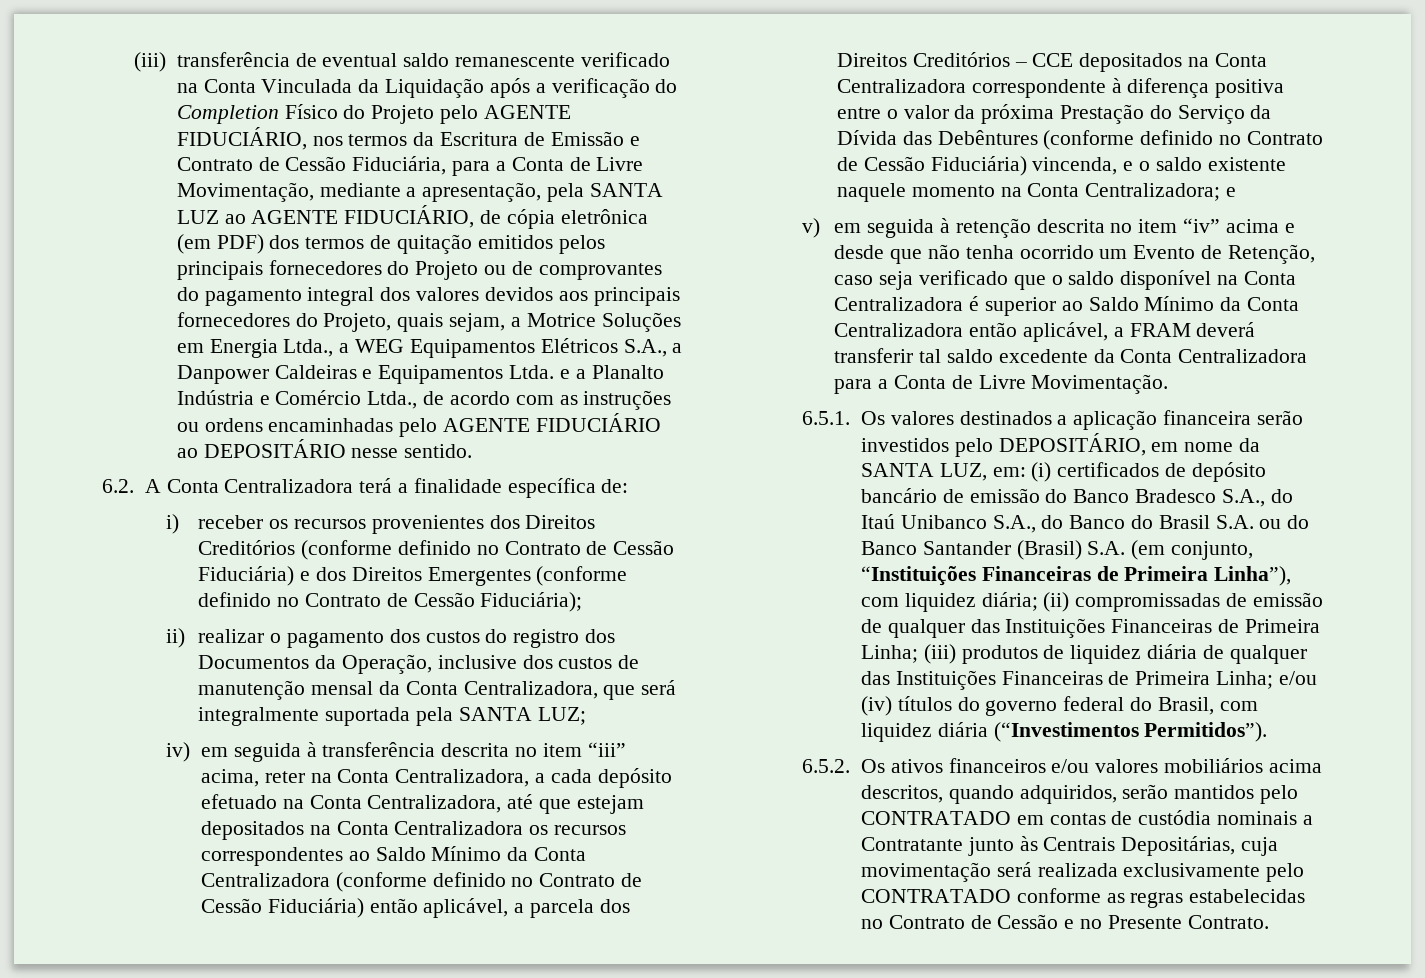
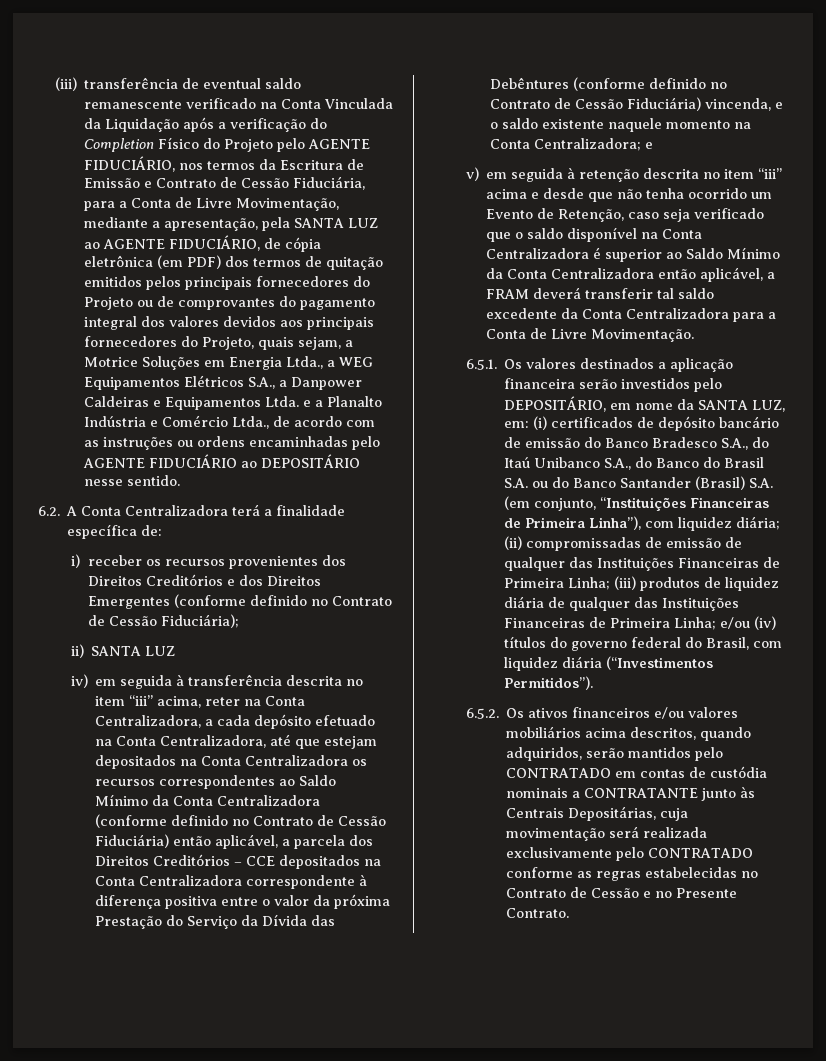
- i) receber os recursos provenientes dos Direitos Creditórios (conforme definido no Contrato de Cessão Fiduciária) e dos Direitos Emergentes (conforme definido no Contrato de Cessão Fiduciária);
+ i) receber os recursos provenientes dos Direitos Creditórios e dos Direitos Emergentes (conforme definido no Contrato de Cessão Fiduciária);
- ii) realizar o pagamento dos custos do registro dos Documentos da Operação, inclusive dos custos de manutenção mensal da Conta Centralizadora, que será integralmente suportada pela SANTA LUZ;
+ ii) SANTA LUZ
- v) em seguida à retenção descrita no item “iv” acima e desde que não tenha ocorrido um Evento de Retenção, caso seja verificado que o saldo disponível na Conta Centralizadora é superior ao Saldo Mínimo da Conta Centralizadora então aplicável, a FRAM deverá transferir tal saldo excedente da Conta Centralizadora para a Conta de Livre Movimentação.
+ v) em seguida à retenção descrita no item “iii” acima e desde que não tenha ocorrido um Evento de Retenção, caso seja verificado que o saldo disponível na Conta Centralizadora é superior ao Saldo Mínimo da Conta Centralizadora então aplicável, a FRAM deverá transferir tal saldo excedente da Conta Centralizadora para a Conta de Livre Movimentação.
- 6.5.2. Os ativos financeiros e/ou valores mobiliários acima descritos, quando adquiridos, serão mantidos pelo CONTRATADO em contas de custódia nominais a Contratante junto às Centrais Depositárias, cuja movimentação será realizada exclusivamente pelo CONTRATADO conforme as regras estabelecidas no Contrato de Cessão e no Presente Contrato.
+ 6.5.2. Os ativos financeiros e/ou valores mobiliários acima descritos, quando adquiridos, serão mantidos pelo CONTRATADO em contas de custódia nominais a CONTRATANTE junto às Centrais Depositárias, cuja movimentação será realizada exclusivamente pelo CONTRATADO conforme as regras estabelecidas no Contrato de Cessão e no Presente Contrato.

